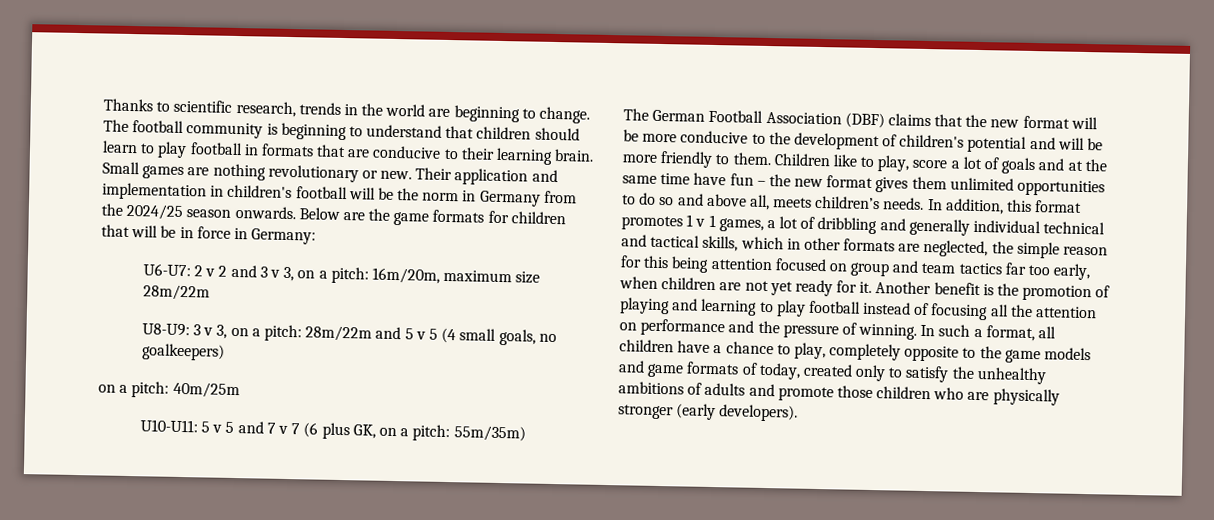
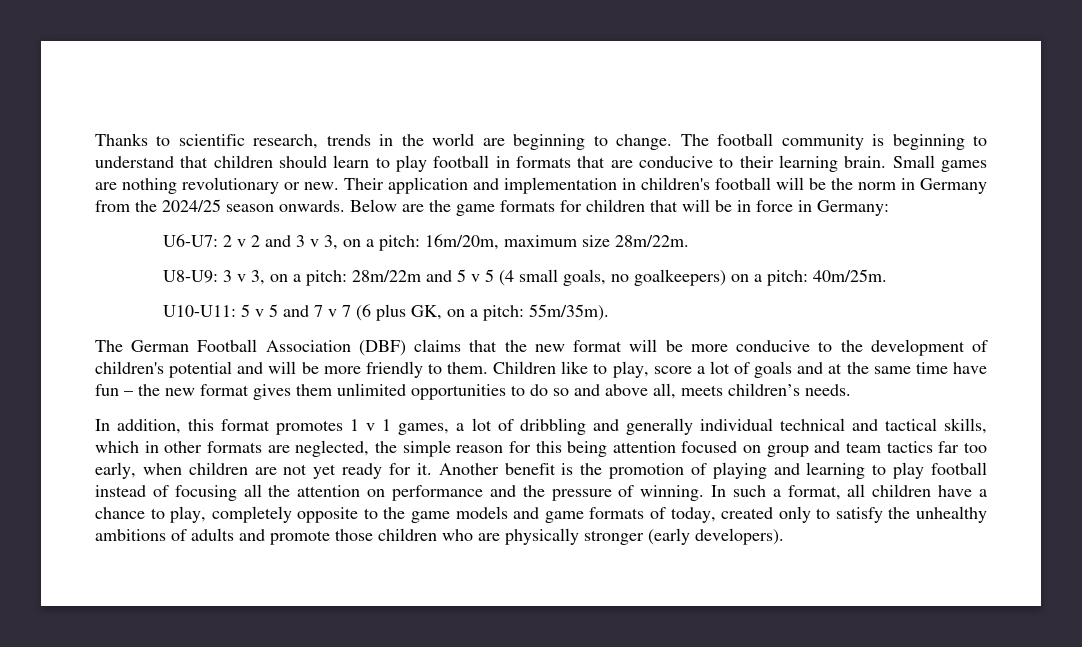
- U6-U7: 2 v 2 and 3 v 3, on a pitch: 16m/20m, maximum size 28m/22m
+ U6-U7: 2 v 2 and 3 v 3, on a pitch: 16m/20m, maximum size 28m/22m.
- U8-U9: 3 v 3, on a pitch: 28m/22m and 5 v 5 (4 small goals, no goalkeepers)
- on a pitch: 40m/25m
+ U8-U9: 3 v 3, on a pitch: 28m/22m and 5 v 5 (4 small goals, no goalkeepers) on a pitch: 40m/25m.
- U10-U11: 5 v 5 and 7 v 7 (6 plus GK, on a pitch: 55m/35m)
+ U10-U11: 5 v 5 and 7 v 7 (6 plus GK, on a pitch: 55m/35m).
- Children like to play, score a lot of goals and at the same time have fun – the new format gives them unlimited opportunities to do so and above all, meets children’s needs. In addition, this format promotes 1 v 1 games, a lot of dribbling and generally individual technical and tactical skills, which in other formats are neglected, the simple reason for this being attention focused on group and team tactics far too early, when children are not yet ready for it.
+ Children like to play, score a lot of goals and at the same time have fun – the new format gives them unlimited opportunities to do so and above all, meets children’s needs.
+ In addition, this format promotes 1 v 1 games, a lot of dribbling and generally individual technical and tactical skills, which in other formats are neglected, the simple reason for this being attention focused on group and team tactics far too early, when children are not yet ready for it.

